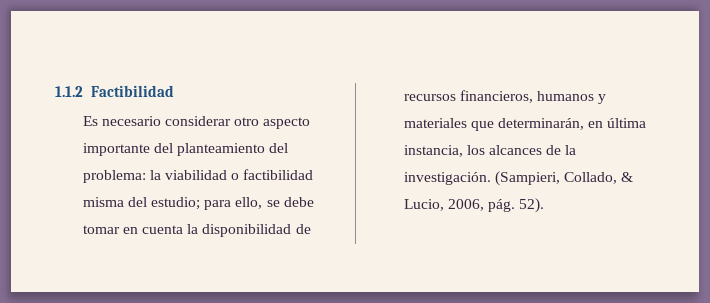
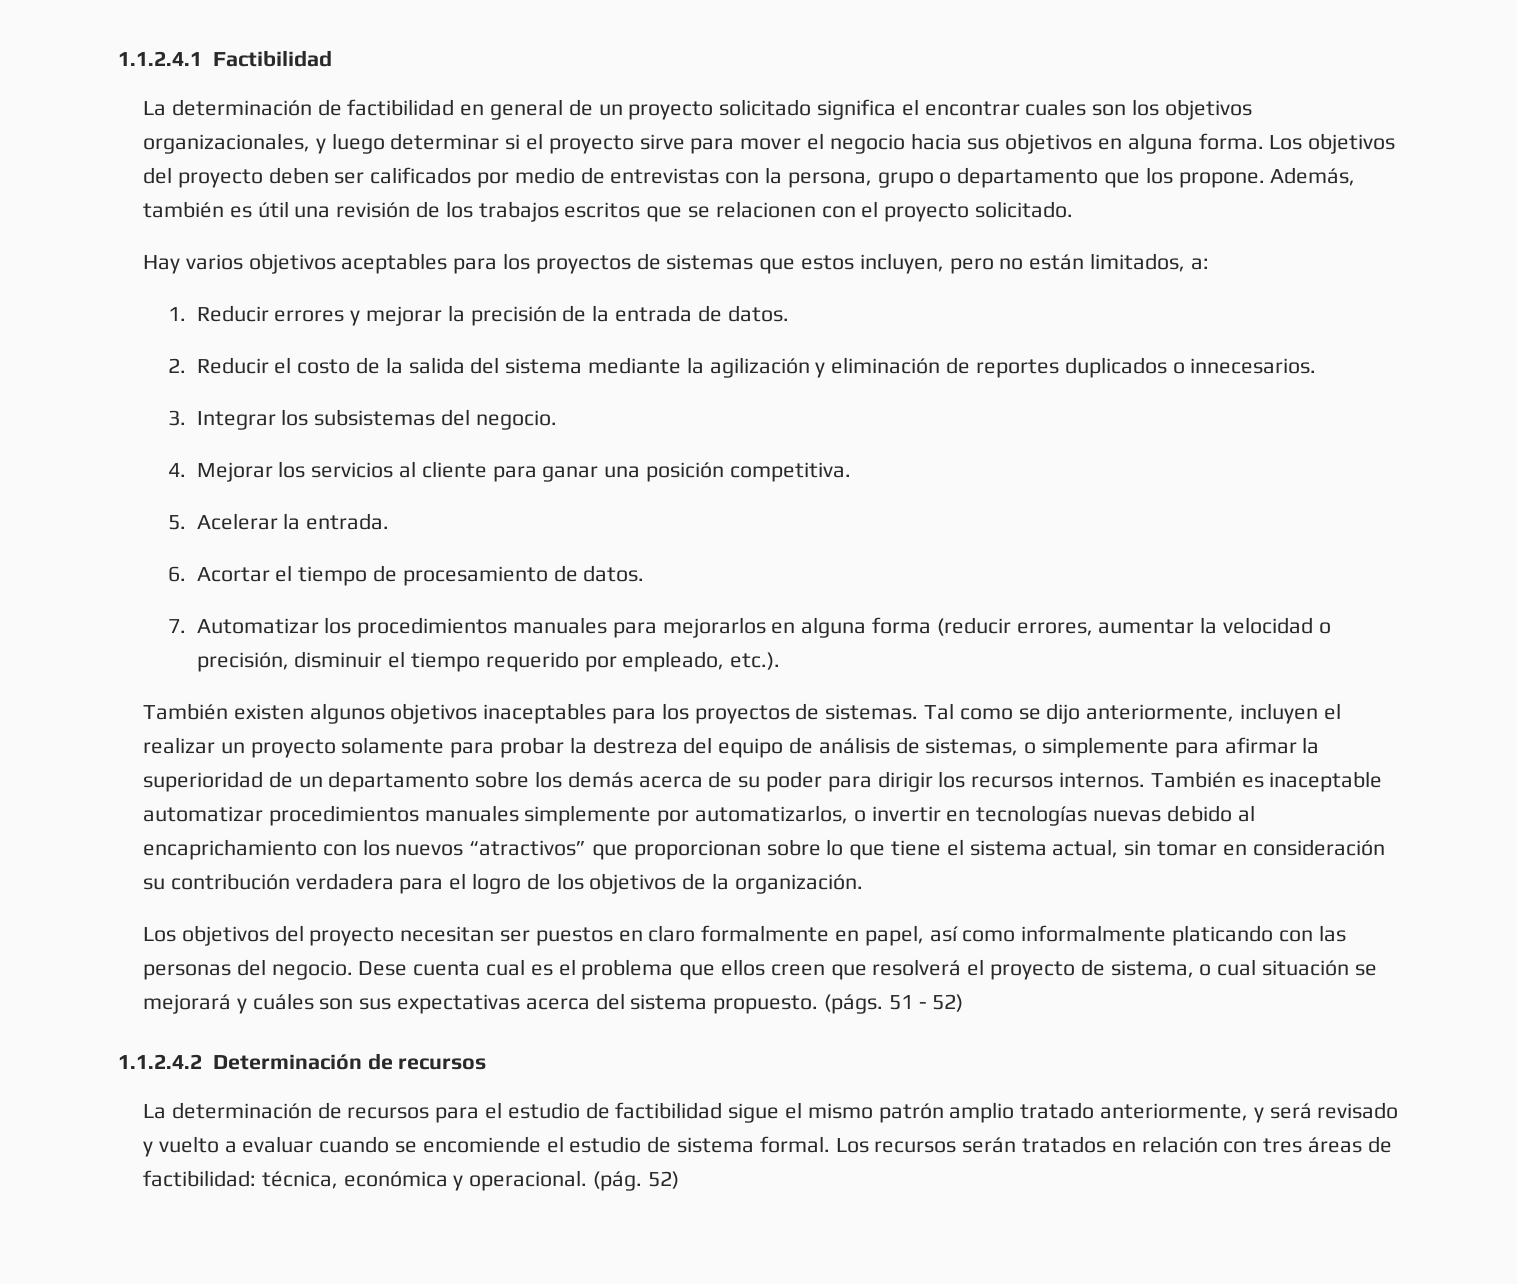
- 1.1.2 Factibilidad
+ 1.1.2.4.1 Factibilidad
- Es necesario considerar otro aspecto importante del planteamiento del problema: la viabilidad o factibilidad misma del estudio; para ello, se debe tomar en cuenta la disponibilidad de recursos financieros, humanos y materiales que determinarán, en última instancia, los alcances de la investigación. (Sampieri, Collado, & Lucio, 2006, pág. 52).
+ La determinación de factibilidad en general de un proyecto solicitado significa el encontrar cuales son los objetivos organizacionales, y luego determinar si el proyecto sirve para mover el negocio hacia sus objetivos en alguna forma. Los objetivos del proyecto deben ser calificados por medio de entrevistas con la persona, grupo o departamento que los propone. Además, también es útil una revisión de los trabajos escritos que se relacionen con el proyecto solicitado.
+ Hay varios objetivos aceptables para los proyectos de sistemas que estos incluyen, pero no están limitados, a:
+ 1. Reducir errores y mejorar la precisión de la entrada de datos.
+ 2. Reducir el costo de la salida del sistema mediante la agilización y eliminación de reportes duplicados o innecesarios.
+ 3. Integrar los subsistemas del negocio.
+ 4. Mejorar los servicios al cliente para ganar una posición competitiva.
+ 5. Acelerar la entrada.
+ 6. Acortar el tiempo de procesamiento de datos.
+ 7. Automatizar los procedimientos manuales para mejorarlos en alguna forma (reducir errores, aumentar la velocidad o precisión, disminuir el tiempo requerido por empleado, etc.).
+ También existen algunos objetivos inaceptables para los proyectos de sistemas. Tal como se dijo anteriormente, incluyen el realizar un proyecto solamente para probar la destreza del equipo de análisis de sistemas, o simplemente para afirmar la superioridad de un departamento sobre los demás acerca de su poder para dirigir los recursos internos. También es inaceptable automatizar procedimientos manuales simplemente por automatizarlos, o invertir en tecnologías nuevas debido al encaprichamiento con los nuevos “atractivos” que proporcionan sobre lo que tiene el sistema actual, sin tomar en consideración su contribución verdadera para el logro de los objetivos de la organización.
+ Los objetivos del proyecto necesitan ser puestos en claro formalmente en papel, así como informalmente platicando con las personas del negocio. Dese cuenta cual es el problema que ellos creen que resolverá el proyecto de sistema, o cual situación se mejorará y cuáles son sus expectativas acerca del sistema propuesto. (págs. 51 - 52)
+ 1.1.2.4.2 Determinación de recursos
+ La determinación de recursos para el estudio de factibilidad sigue el mismo patrón amplio tratado anteriormente, y será revisado y vuelto a evaluar cuando se encomiende el estudio de sistema formal. Los recursos serán tratados en relación con tres áreas de factibilidad: técnica, económica y operacional. (pág. 52)

